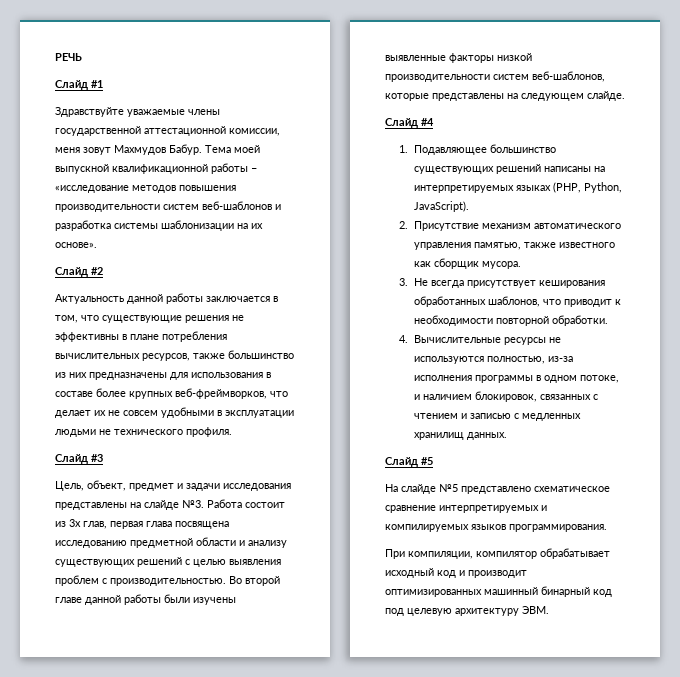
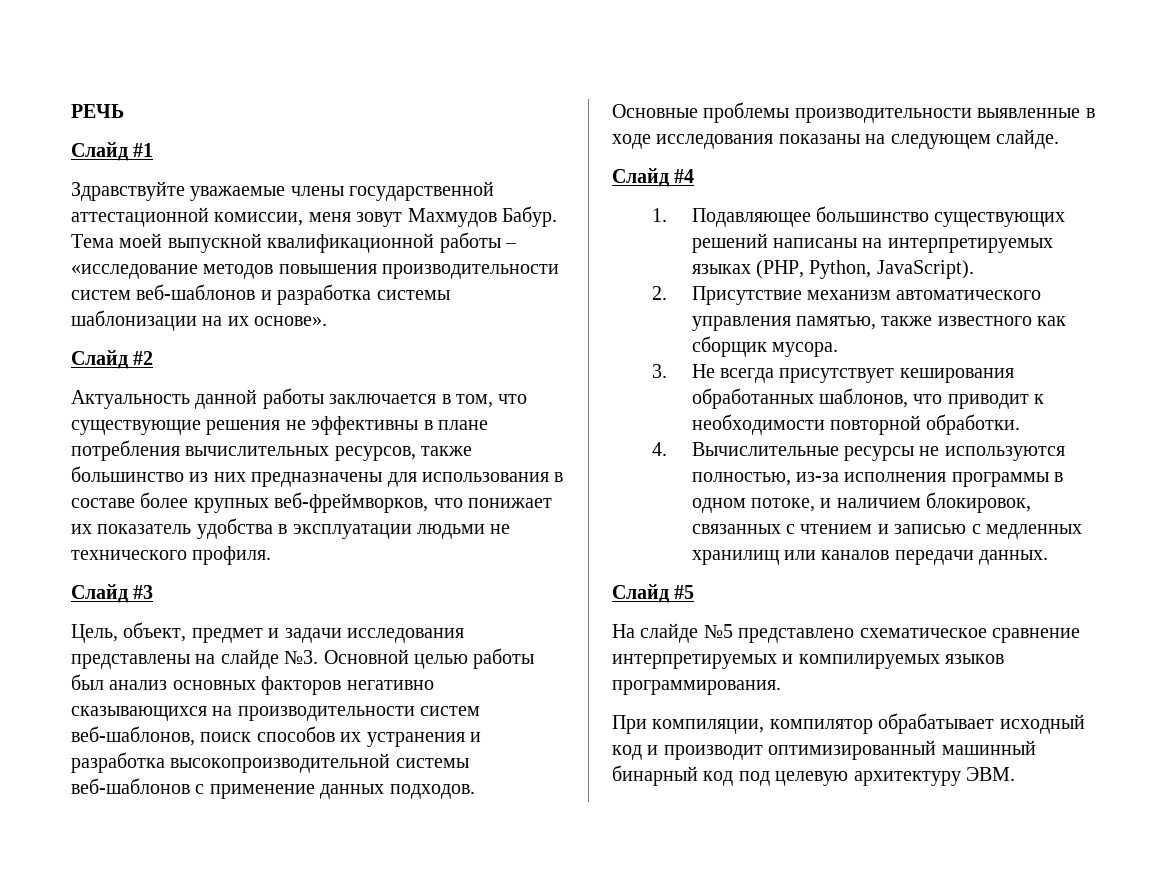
- Актуальность данной работы заключается в том, что существующие решения не эффективны в плане потребления вычислительных ресурсов, также большинство из них предназначены для использования в составе более крупных веб-фреймворков, что делает их не совсем удобными в эксплуатации людьми не технического профиля.
+ Актуальность данной работы заключается в том, что существующие решения не эффективны в плане потребления вычислительных ресурсов, также большинство из них предназначены для использования в составе более крупных веб-фреймворков, что понижает их показатель удобства в эксплуатации людьми не технического профиля.
- Работа состоит из 3х глав, первая глава посвящена исследованию предметной области и анализу существующих решений с целью выявления проблем с производительностью. Во второй главе данной работы были изучены выявленные факторы низкой производительности систем веб-шаблонов, которые представлены на следующем слайде.
+ Основной целью работы был анализ основных факторов негативно сказывающихся на производительности систем веб-шаблонов, поиск способов их устранения и разработка высокопроизводительной системы веб-шаблонов с применение данных подходов. Основные проблемы производительности выявленные в ходе исследования показаны на следующем слайде.
- 4. Вычислительные ресурсы не используются полностью, из-за исполнения программы в одном потоке, и наличием блокировок, связанных с чтением и записью с медленных хранилищ данных.
+ 4. Вычислительные ресурсы не используются полностью, из-за исполнения программы в одном потоке, и наличием блокировок, связанных с чтением и записью с медленных хранилищ или каналов передачи данных.
- При компиляции, компилятор обрабатывает исходный код и производит оптимизированных машинный бинарный код под целевую архитектуру ЭВМ.
+ При компиляции, компилятор обрабатывает исходный код и производит оптимизированный машинный бинарный код под целевую архитектуру ЭВМ.

